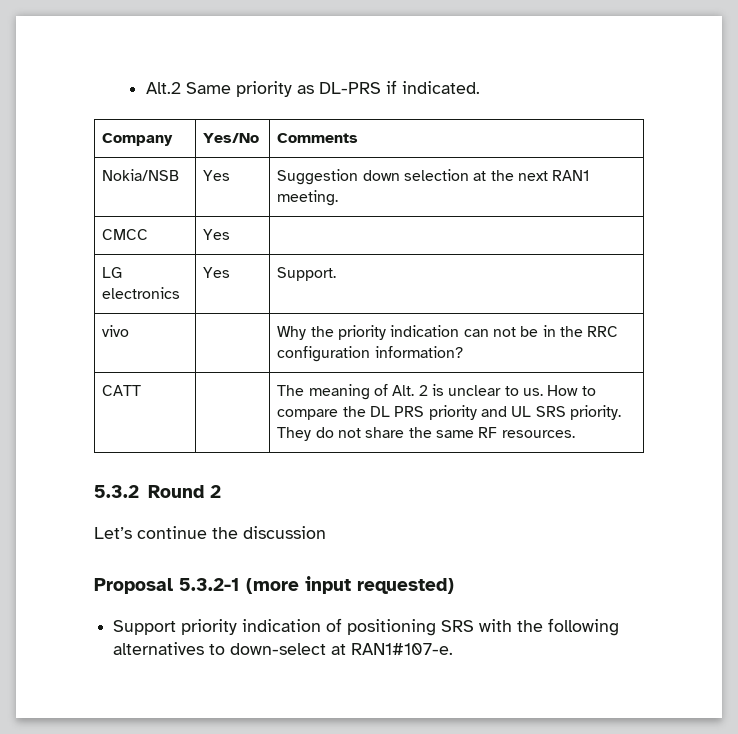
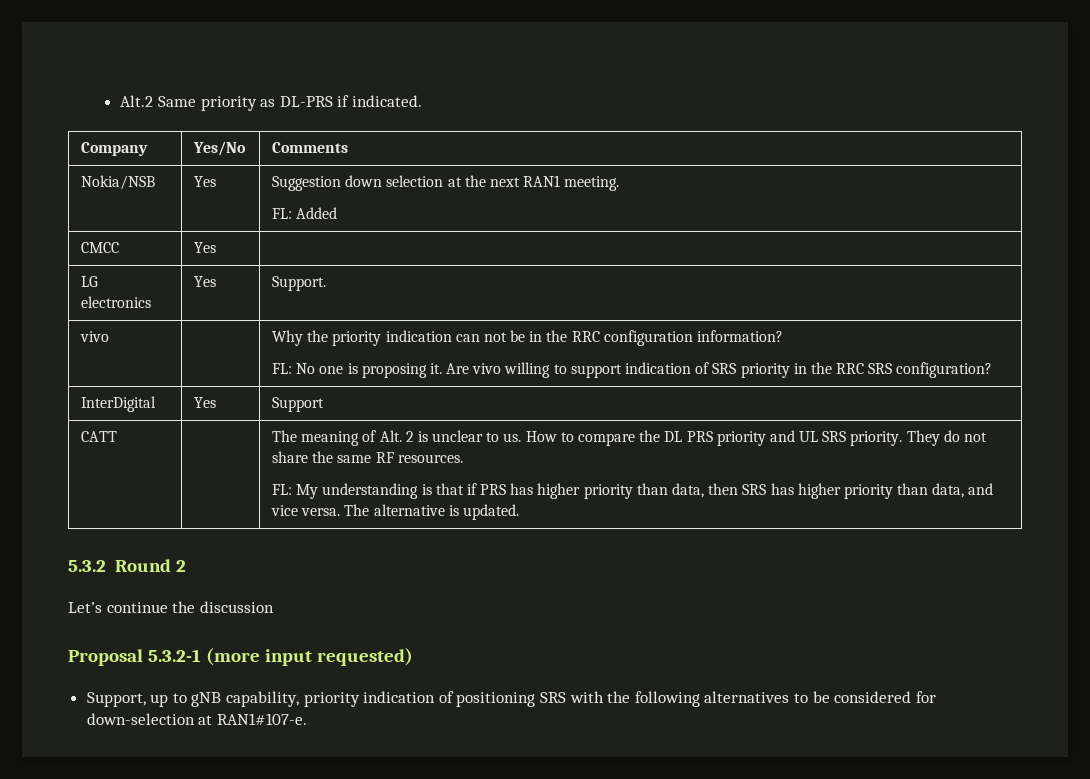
  Nokia/NSB | Yes | Suggestion down selection at the next RAN1 meeting.
+ FL: Added
  vivo | | Why the priority indication can not be in the RRC configuration information?
+ FL: No one is proposing it. Are vivo willing to support indication of SRS priority in the RRC SRS configuration?
+ InterDigital | Yes | Support
+ FL: My understanding is that if PRS has higher priority than data, then SRS has higher priority than data, and vice versa. The alternative is updated.
- Support priority indication of positioning SRS with the following alternatives to down-select at RAN1#107-e.
+ Support, up to gNB capability, priority indication of positioning SRS with the following alternatives to be considered for down-selection at RAN1#107-e.

